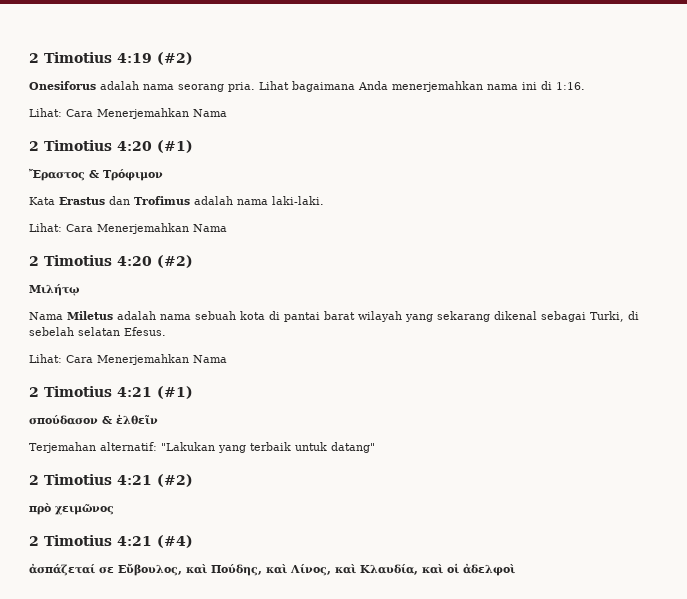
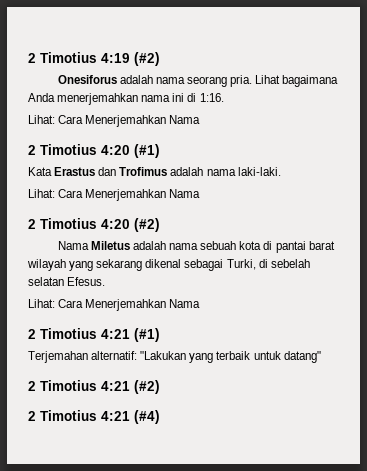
- Ἔραστος & Τρόφιμον
- Μιλήτῳ
- σπούδασον & ἐλθεῖν
- πρὸ χειμῶνος
- ἀσπάζεταί σε Εὔβουλος, καὶ Πούδης, καὶ Λίνος, καὶ Κλαυδία, καὶ οἱ ἀδελφοὶ

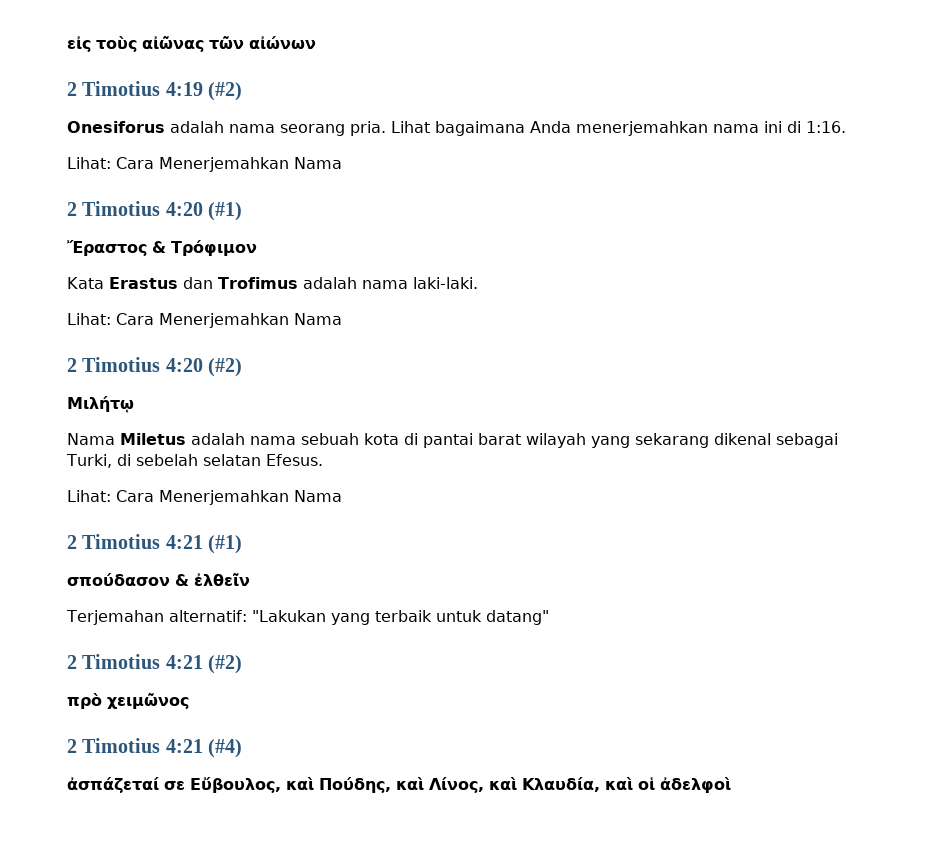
+ εἰς τοὺς αἰῶνας τῶν αἰώνων
+ Ἔραστος & Τρόφιμον
+ Μιλήτῳ
+ σπούδασον & ἐλθεῖν
+ πρὸ χειμῶνος
+ ἀσπάζεταί σε Εὔβουλος, καὶ Πούδης, καὶ Λίνος, καὶ Κλαυδία, καὶ οἱ ἀδελφοὶ

